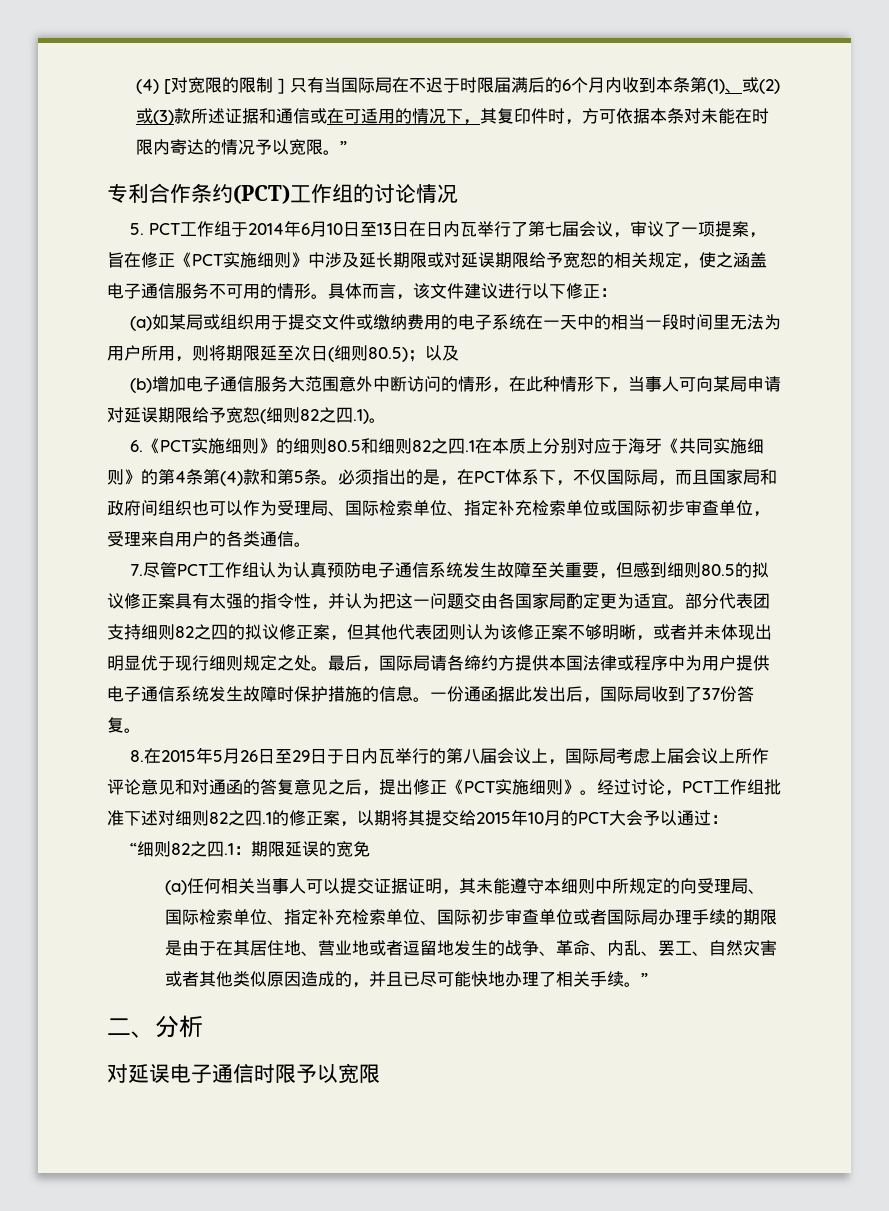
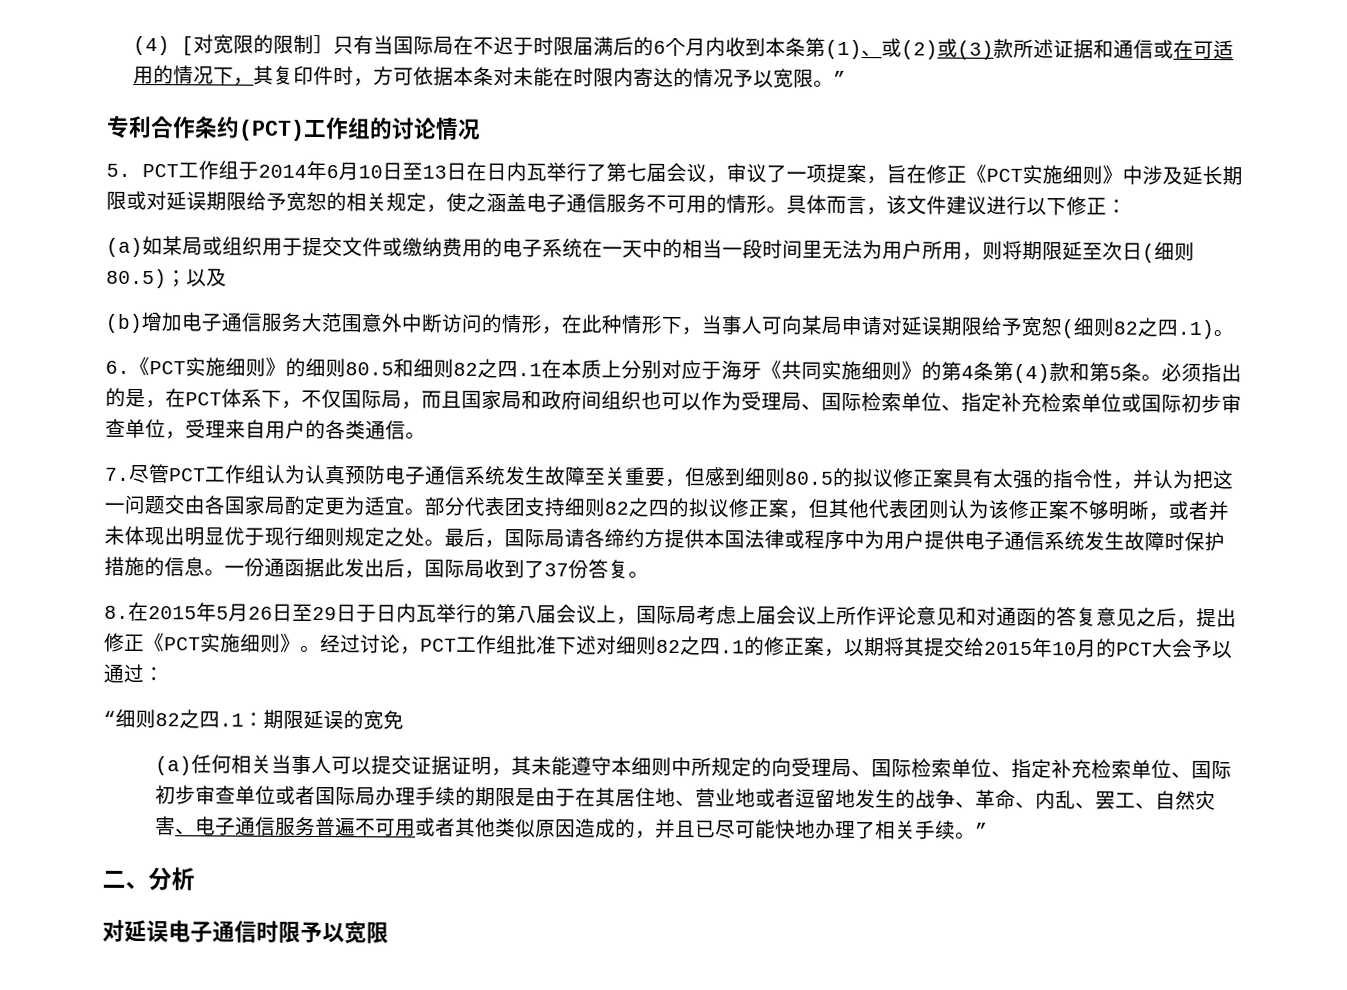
- (a)任何相关当事人可以提交证据证明，其未能遵守本细则中所规定的向受理局、国际检索单位、指定补充检索单位、国际初步审查单位或者国际局办理手续的期限是由于在其居住地、营业地或者逗留地发生的战争、革命、内乱、罢工、自然灾害或者其他类似原因造成的，并且已尽可能快地办理了相关手续。”
+ (a)任何相关当事人可以提交证据证明，其未能遵守本细则中所规定的向受理局、国际检索单位、指定补充检索单位、国际初步审查单位或者国际局办理手续的期限是由于在其居住地、营业地或者逗留地发生的战争、革命、内乱、罢工、自然灾害、电子通信服务普遍不可用或者其他类似原因造成的，并且已尽可能快地办理了相关手续。”

